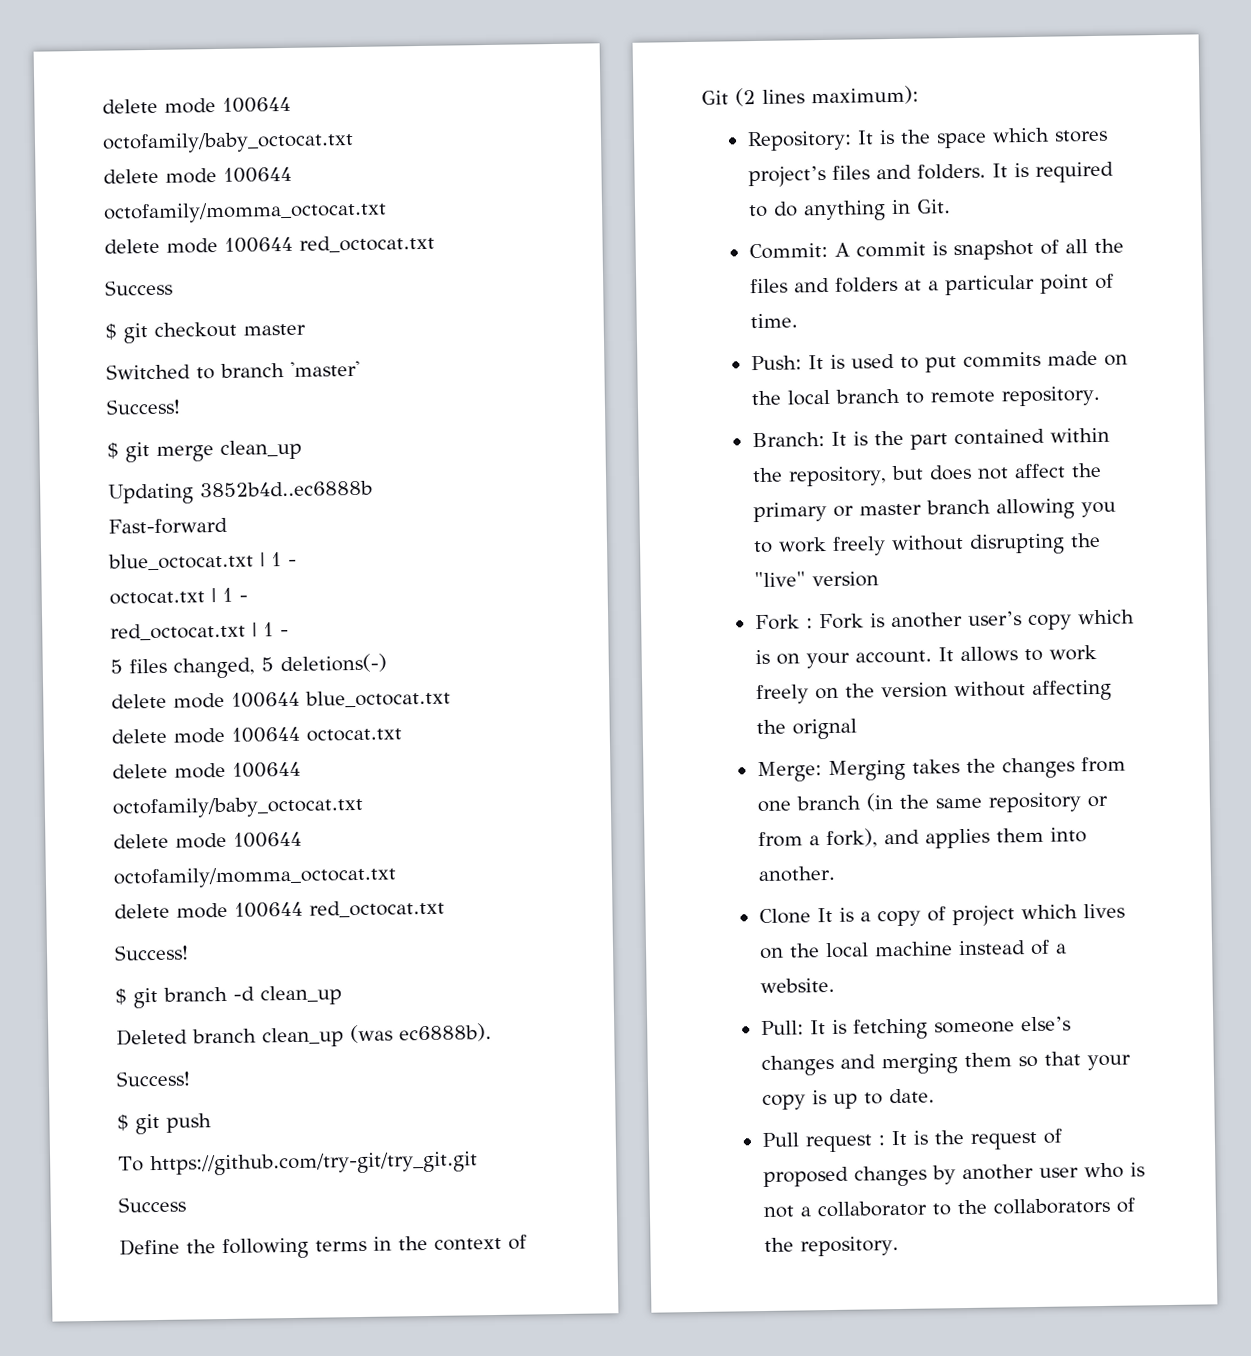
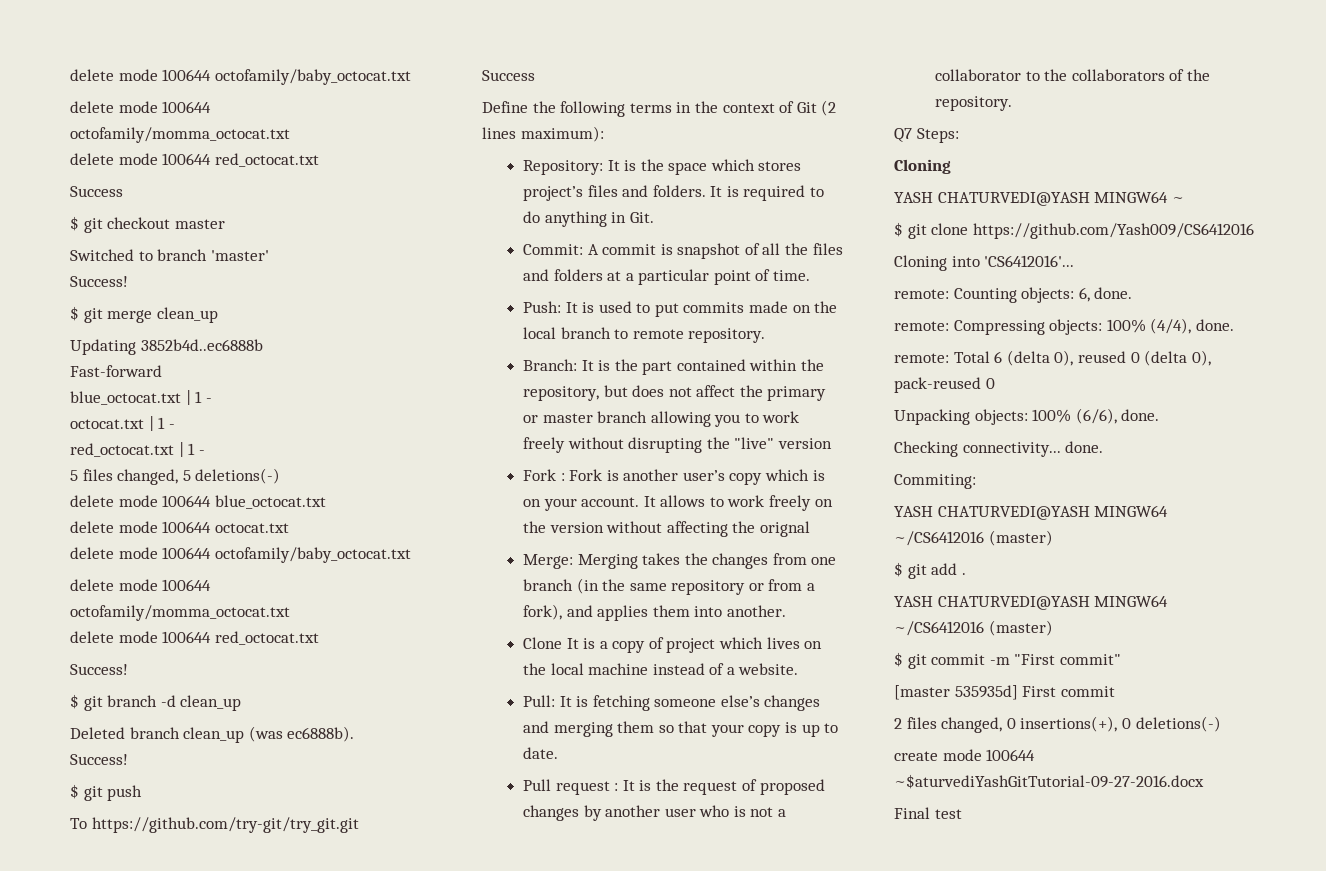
+ Q7 Steps:
+ Cloning
+ YASH CHATURVEDI@YASH MINGW64 ~
+ $ git clone https://github.com/Yash009/CS6412016
+ Cloning into 'CS6412016'...
+ remote: Counting objects: 6, done.
+ remote: Compressing objects: 100% (4/4), done.
+ remote: Total 6 (delta 0), reused 0 (delta 0), pack-reused 0
+ Unpacking objects: 100% (6/6), done.
+ Checking connectivity... done.
+ Commiting:
+ YASH CHATURVEDI@YASH MINGW64 ~/CS6412016 (master)
+ $ git add .
+ YASH CHATURVEDI@YASH MINGW64 ~/CS6412016 (master)
+ $ git commit -m "First commit"
+ [master 535935d] First commit
+ 2 files changed, 0 insertions(+), 0 deletions(-)
+ create mode 100644 ~$aturvediYashGitTutorial-09-27-2016.docx
+ Final test

